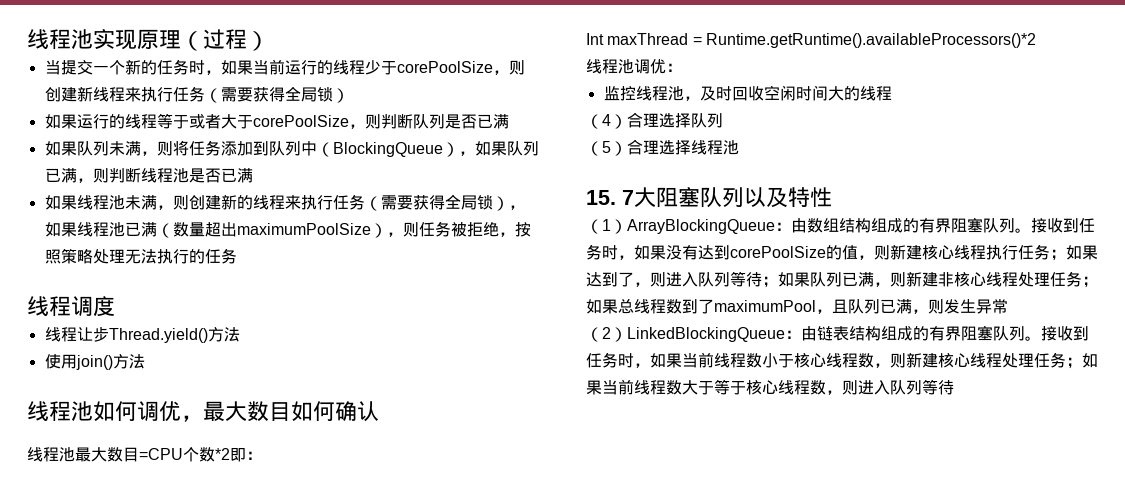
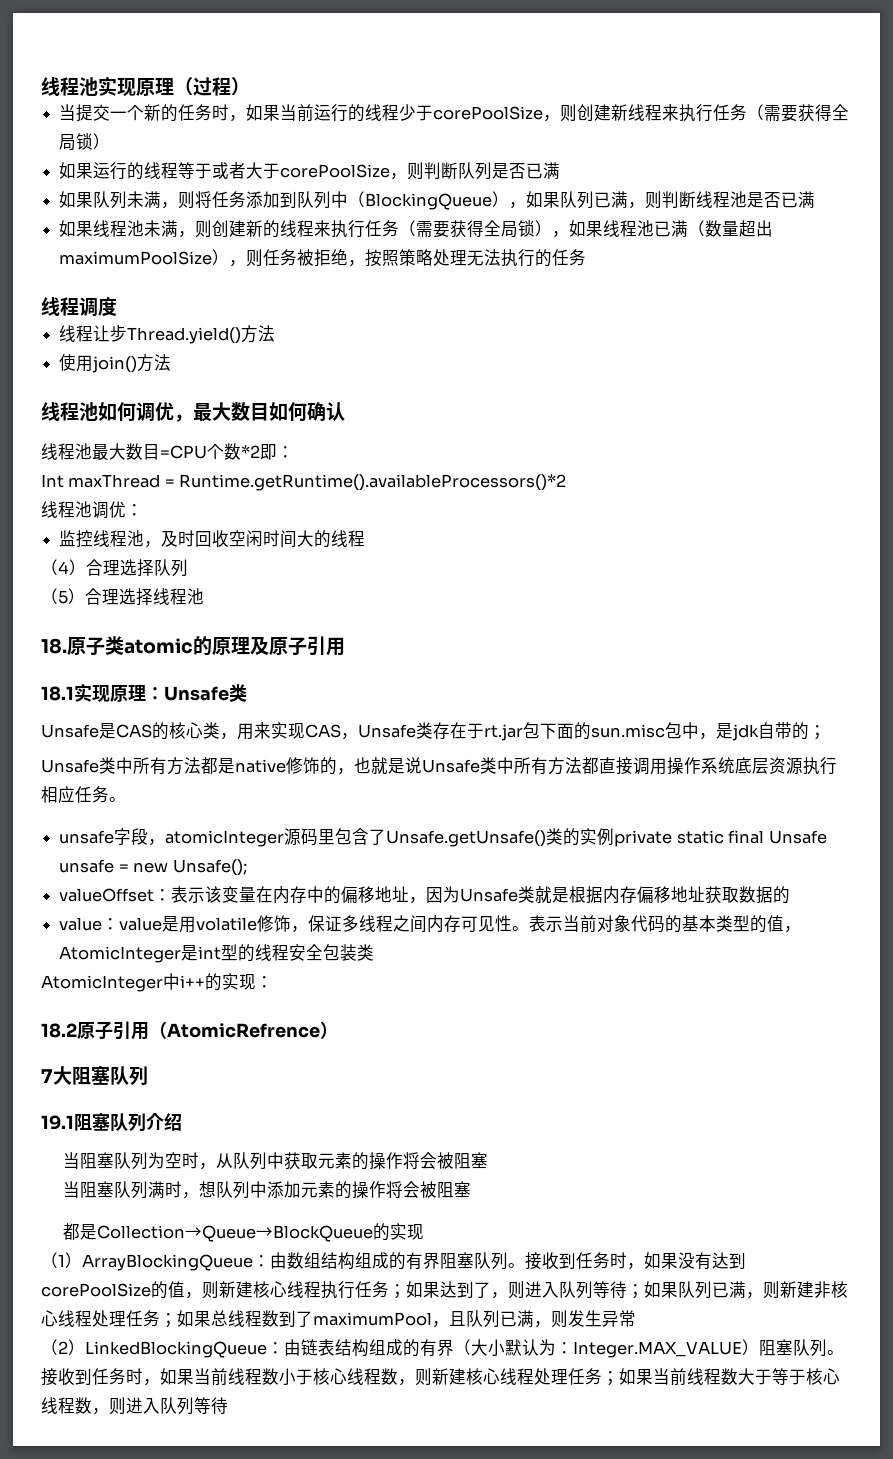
- 15. 7大阻塞队列以及特性
+ 18.原子类atomic的原理及原子引用
+ 18.1实现原理：Unsafe类
+ Unsafe是CAS的核心类，用来实现CAS，Unsafe类存在于rt.jar包下面的sun.misc包中，是jdk自带的；
+ Unsafe类中所有方法都是native修饰的，也就是说Unsafe类中所有方法都直接调用操作系统底层资源执行相应任务。
+ unsafe字段，atomicInteger源码里包含了Unsafe.getUnsafe()类的实例private static final Unsafe unsafe = new Unsafe();
+ valueOffset：表示该变量在内存中的偏移地址，因为Unsafe类就是根据内存偏移地址获取数据的
+ value：value是用volatile修饰，保证多线程之间内存可见性。表示当前对象代码的基本类型的值，AtomicInteger是int型的线程安全包装类
+ AtomicInteger中i++的实现：
+ 18.2原子引用（AtomicRefrence）
+ 7大阻塞队列
+ 19.1阻塞队列介绍
+ 当阻塞队列为空时，从队列中获取元素的操作将会被阻塞
+ 当阻塞队列满时，想队列中添加元素的操作将会被阻塞
+ 都是Collection→Queue→BlockQueue的实现
- （2）LinkedBlockingQueue：由链表结构组成的有界阻塞队列。
+ （2）LinkedBlockingQueue：由链表结构组成的有界（大小默认为：Integer.MAX_VALUE）阻塞队列。

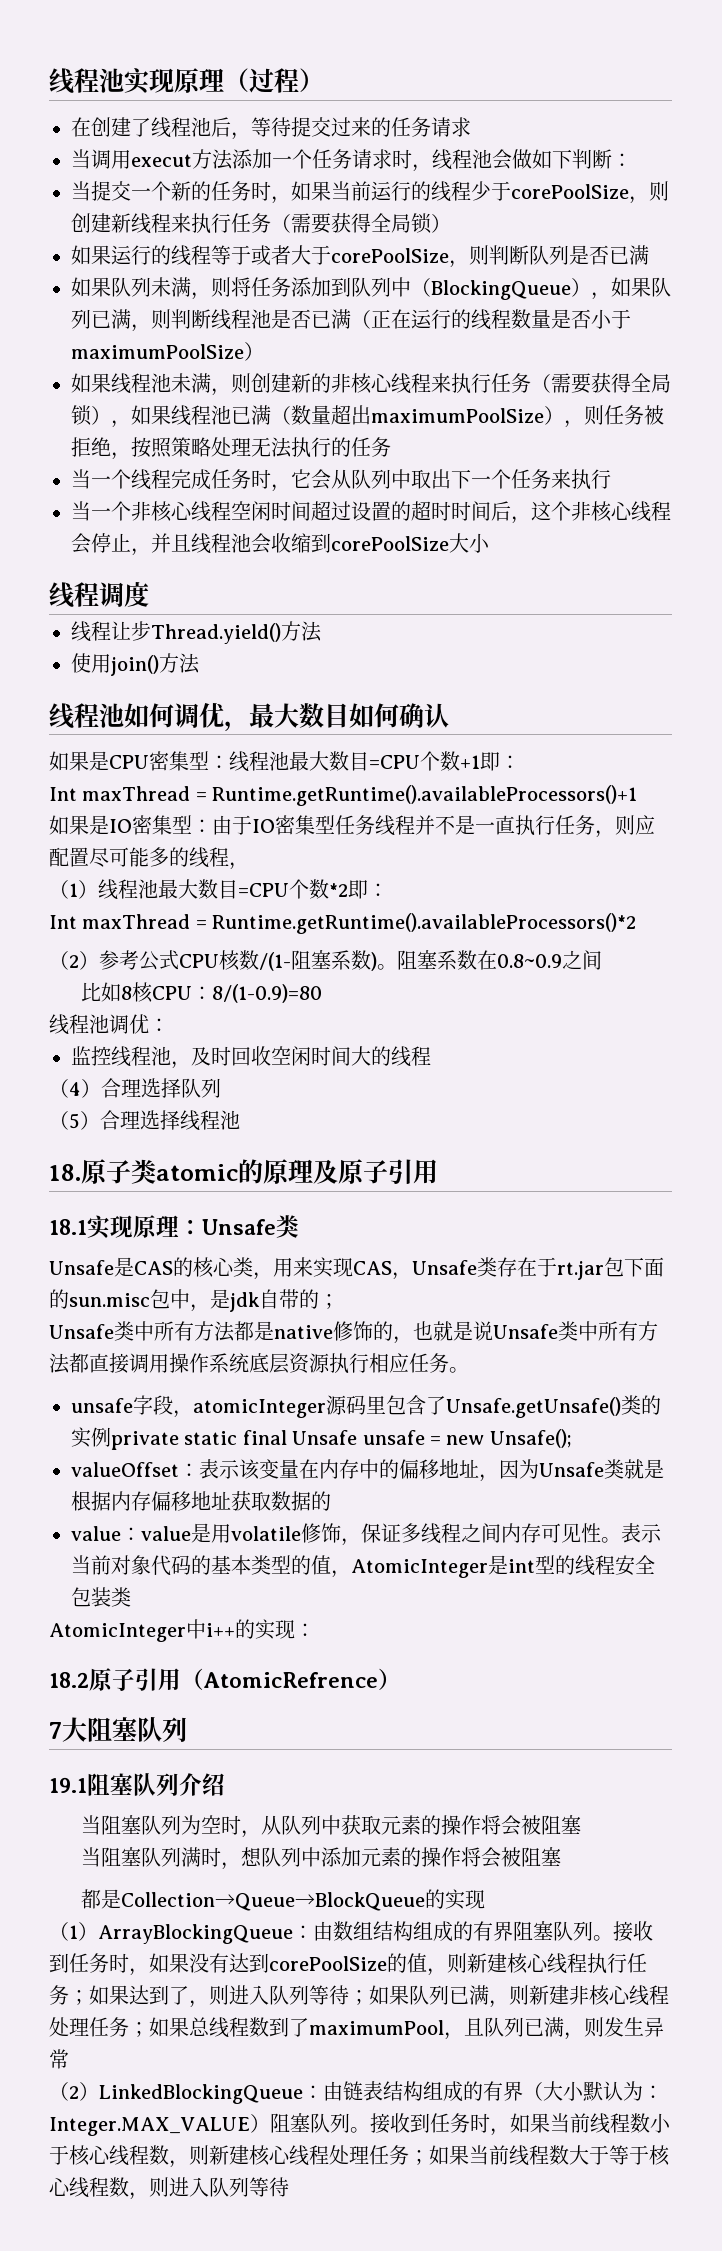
+ 在创建了线程池后，等待提交过来的任务请求
+ 当调用execut方法添加一个任务请求时，线程池会做如下判断：
- 如果队列未满，则将任务添加到队列中（BlockingQueue），如果队列已满，则判断线程池是否已满
+ 如果队列未满，则将任务添加到队列中（BlockingQueue），如果队列已满，则判断线程池是否已满（正在运行的线程数量是否小于maximumPoolSize）
- 如果线程池未满，则创建新的线程来执行任务（需要获得全局锁），如果线程池已满（数量超出maximumPoolSize），则任务被拒绝，按照策略处理无法执行的任务
+ 如果线程池未满，则创建新的非核心线程来执行任务（需要获得全局锁），如果线程池已满（数量超出maximumPoolSize），则任务被拒绝，按照策略处理无法执行的任务
+ 当一个线程完成任务时，它会从队列中取出下一个任务来执行
+ 当一个非核心线程空闲时间超过设置的超时时间后，这个非核心线程会停止，并且线程池会收缩到corePoolSize大小
- 线程池最大数目=CPU个数*2即：
+ 如果是CPU密集型：线程池最大数目=CPU个数+1即：
+ Int maxThread = Runtime.getRuntime().availableProcessors()+1
+ 如果是IO密集型：由于IO密集型任务线程并不是一直执行任务，则应配置尽可能多的线程，
+ （1）线程池最大数目=CPU个数*2即：
+ （2）参考公式CPU核数/(1-阻塞系数)。阻塞系数在0.8~0.9之间
+ 比如8核CPU：8/(1-0.9)=80

